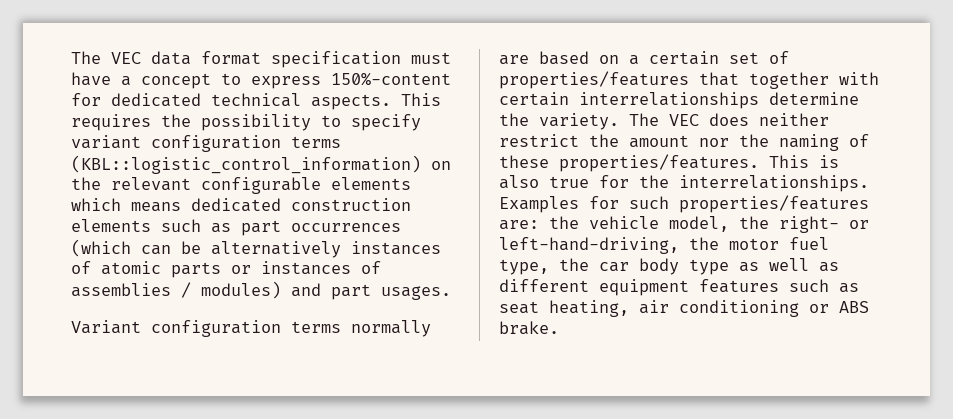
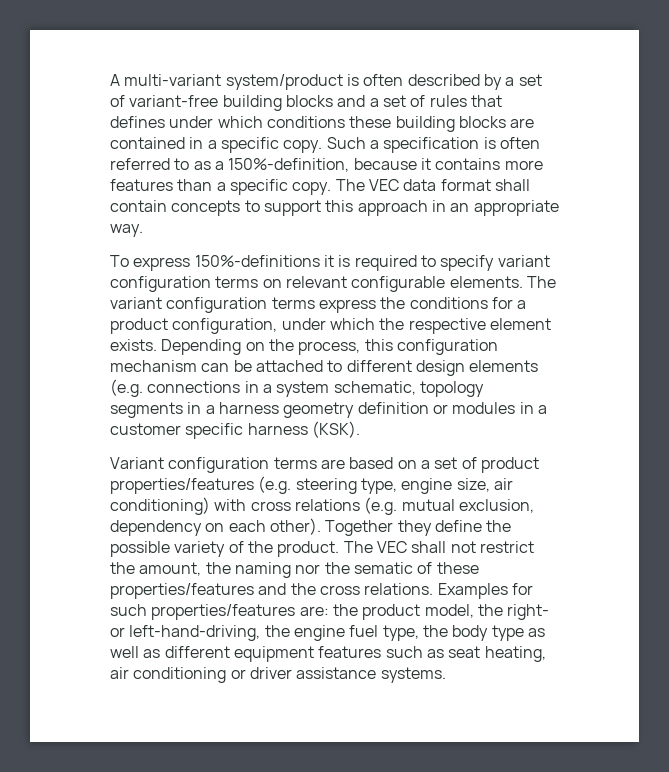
- The VEC data format specification must have a concept to express 150%-content for dedicated technical aspects. This requires the possibility to specify variant configuration terms (KBL::logistic_control_information) on the relevant configurable elements which means dedicated construction elements such as part occurrences (which can be alternatively instances of atomic parts or instances of assemblies / modules) and part usages.
+ A multi-variant system/product is often described by a set of variant-free building blocks and a set of rules that defines under which conditions these building blocks are contained in a specific copy. Such a specification is often referred to as a 150%-definition, because it contains more features than a specific copy. The VEC data format shall contain concepts to support this approach in an appropriate way.
+ To express 150%-definitions it is required to specify variant configuration terms on relevant configurable elements. The variant configuration terms express the conditions for a product configuration, under which the respective element exists. Depending on the process, this configuration mechanism can be attached to different design elements (e.g. connections in a system schematic, topology segments in a harness geometry definition or modules in a customer specific harness (KSK).
- Variant configuration terms normally are based on a certain set of properties/features that together with certain interrelationships determine the variety. The VEC does neither restrict the amount nor the naming of these properties/features. This is also true for the interrelationships.
+ Variant configuration terms are based on a set of product properties/features (e.g. steering type, engine size, air conditioning) with cross relations (e.g. mutual exclusion, dependency on each other). Together they define the possible variety of the product. The VEC shall not restrict the amount, the naming nor the sematic of these properties/features and the cross relations.
- Examples for such properties/features are: the vehicle model, the right- or left-hand-driving, the motor fuel type, the car body type as well as different equipment features such as seat heating, air conditioning or ABS brake.
+ Examples for such properties/features are: the product model, the right- or left-hand-driving, the engine fuel type, the body type as well as different equipment features such as seat heating, air conditioning or driver assistance systems.

